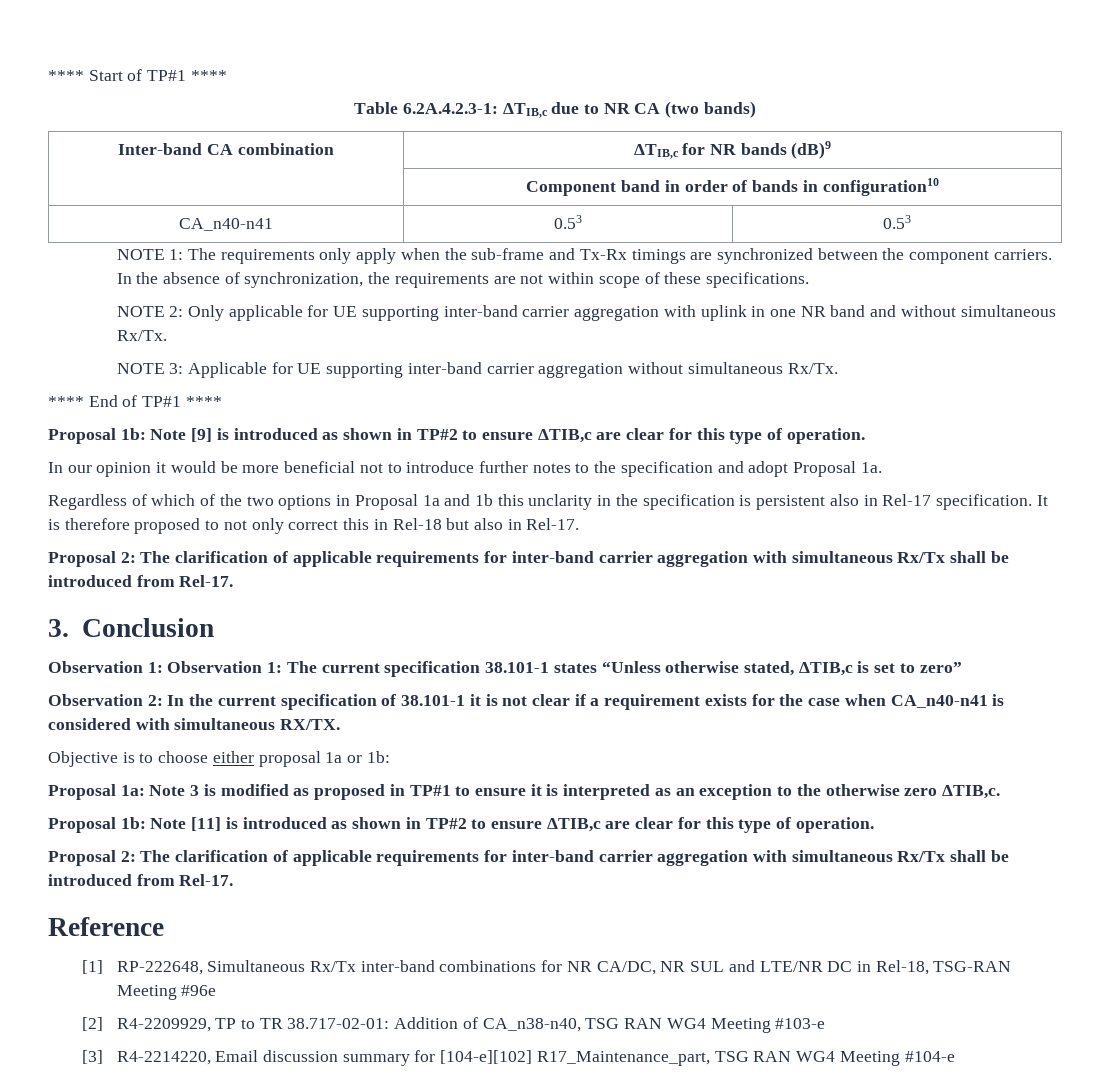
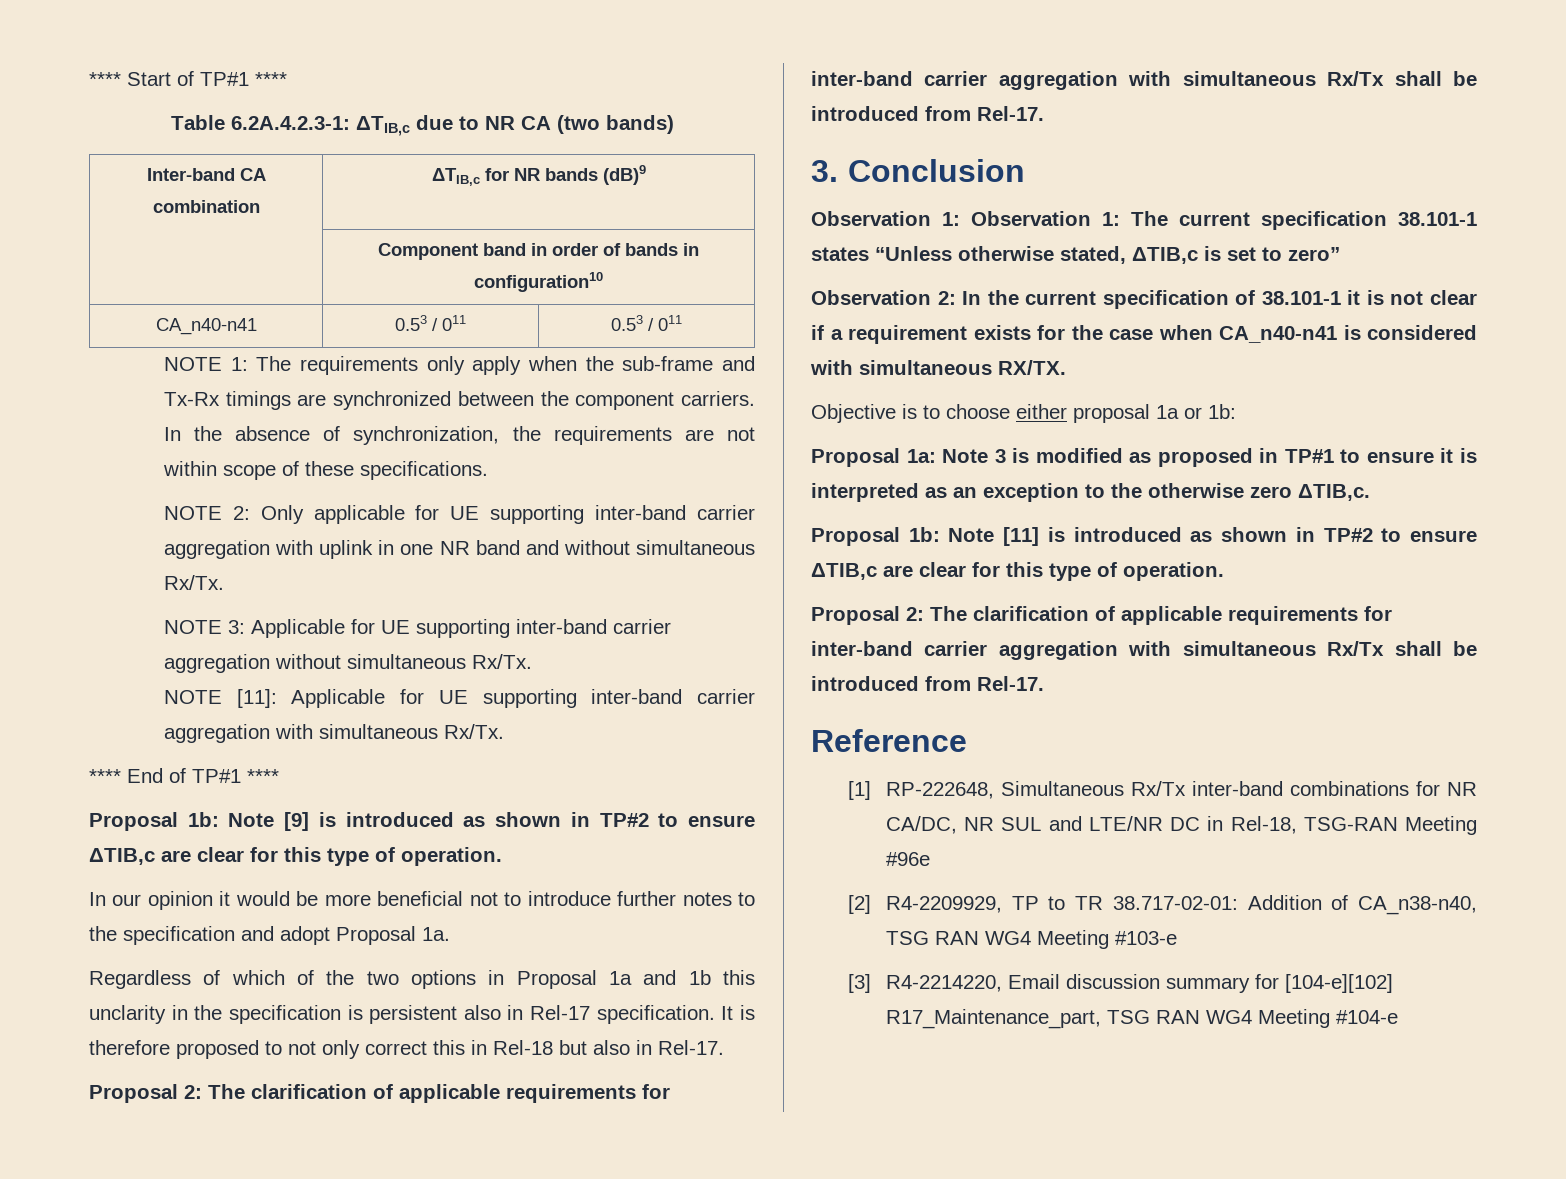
- CA_n40-n41 | 0.53 | 0.53
+ CA_n40-n41 | 0.53 / 011 | 0.53 / 011
+ NOTE [11]: Applicable for UE supporting inter-band carrier aggregation with simultaneous Rx/Tx.

